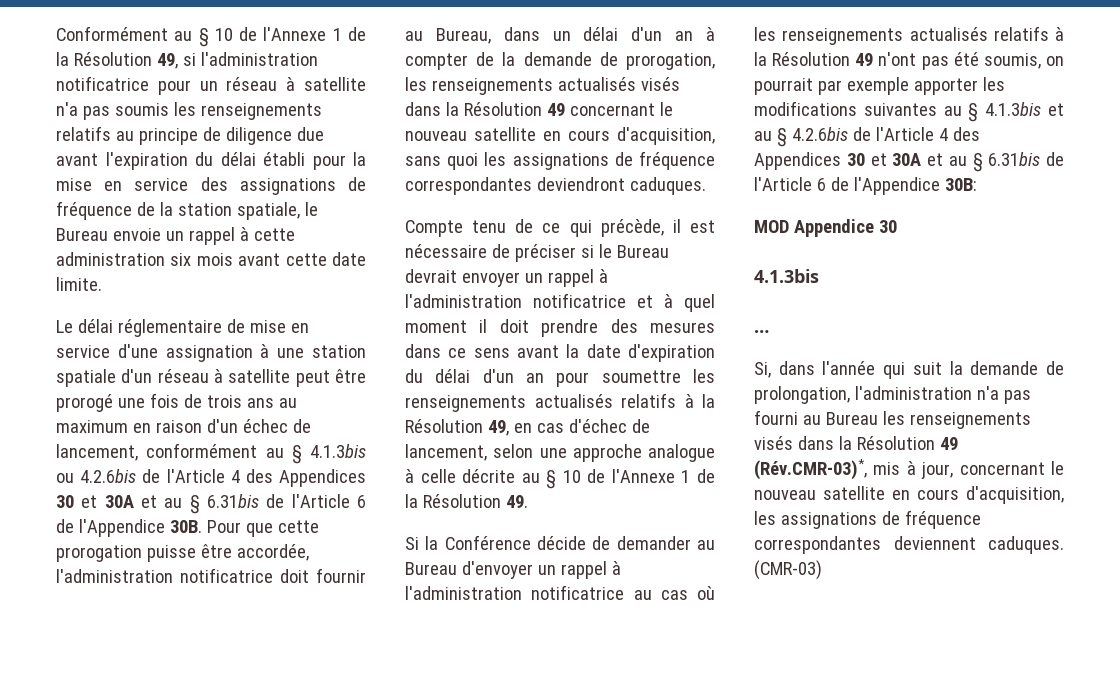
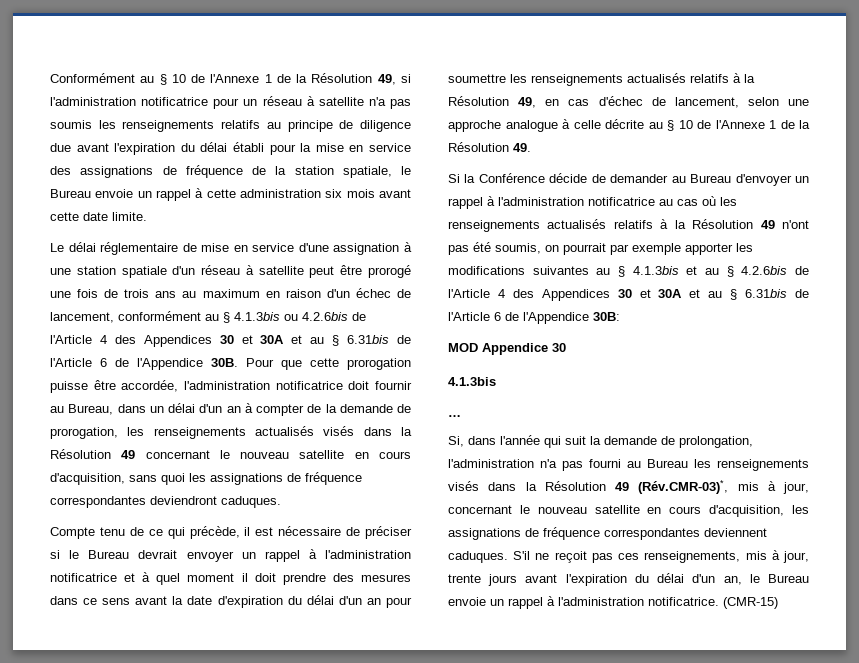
- (CMR-03)
+ S'il ne reçoit pas ces renseignements, mis à jour, trente jours avant l'expiration du délai d'un an, le Bureau envoie un rappel à l'administration notificatrice. (CMR-15)

